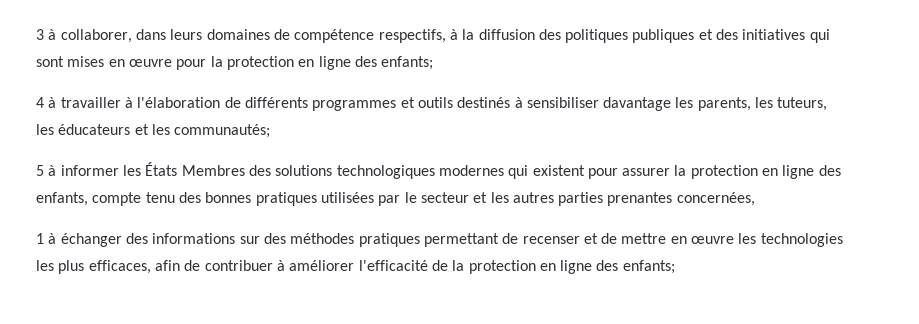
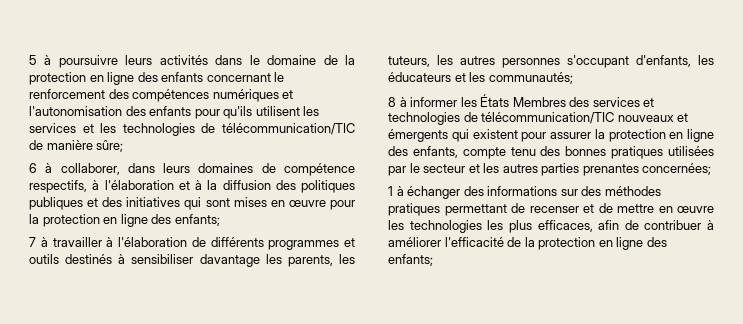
- 3 à collaborer, dans leurs domaines de compétence respectifs, à la diffusion des politiques publiques et des initiatives qui sont mises en œuvre pour la protection en ligne des enfants;
+ 5 à poursuivre leurs activités dans le domaine de la protection en ligne des enfants concernant le renforcement des compétences numériques et l'autonomisation des enfants pour qu'ils utilisent les services et les technologies de télécommunication/TIC de manière sûre;
+ 6 à collaborer, dans leurs domaines de compétence respectifs, à l'élaboration et à la diffusion des politiques publiques et des initiatives qui sont mises en œuvre pour la protection en ligne des enfants;
- 4 à travailler à l'élaboration de différents programmes et outils destinés à sensibiliser davantage les parents, les tuteurs, les éducateurs et les communautés;
+ 7 à travailler à l'élaboration de différents programmes et outils destinés à sensibiliser davantage les parents, les tuteurs, les autres personnes s'occupant d'enfants, les éducateurs et les communautés;
- 5 à informer les États Membres des solutions technologiques modernes qui existent pour assurer la protection en ligne des enfants, compte tenu des bonnes pratiques utilisées par le secteur et les autres parties prenantes concernées,
+ 8 à informer les États Membres des services et technologies de télécommunication/TIC nouveaux et émergents qui existent pour assurer la protection en ligne des enfants, compte tenu des bonnes pratiques utilisées par le secteur et les autres parties prenantes concernées;

